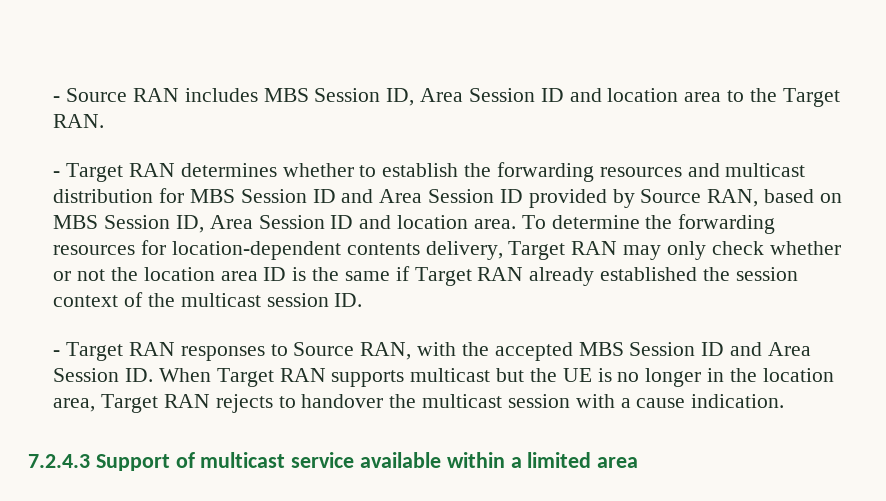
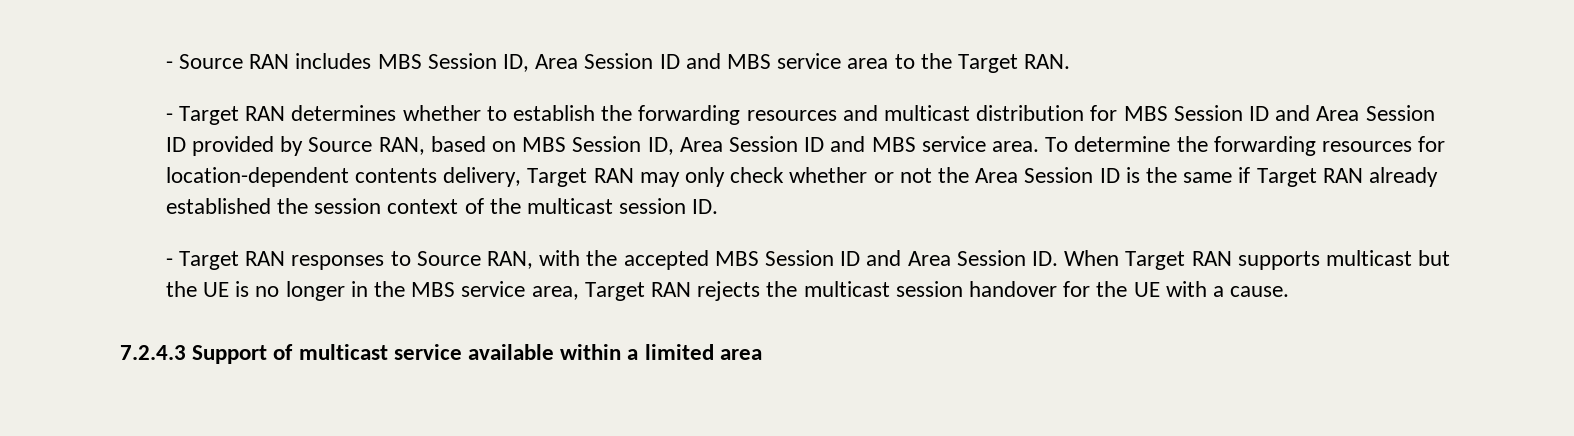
- - Source RAN includes MBS Session ID, Area Session ID and location area to the Target RAN.
+ - Source RAN includes MBS Session ID, Area Session ID and MBS service area to the Target RAN.
- - Target RAN determines whether to establish the forwarding resources and multicast distribution for MBS Session ID and Area Session ID provided by Source RAN, based on MBS Session ID, Area Session ID and location area.
+ - Target RAN determines whether to establish the forwarding resources and multicast distribution for MBS Session ID and Area Session ID provided by Source RAN, based on MBS Session ID, Area Session ID and MBS service area.
- To determine the forwarding resources for location-dependent contents delivery, Target RAN may only check whether or not the location area ID is the same if Target RAN already established the session context of the multicast session ID.
+ To determine the forwarding resources for location-dependent contents delivery, Target RAN may only check whether or not the Area Session ID is the same if Target RAN already established the session context of the multicast session ID.
- - Target RAN responses to Source RAN, with the accepted MBS Session ID and Area Session ID. When Target RAN supports multicast but the UE is no longer in the location area, Target RAN rejects to handover the multicast session with a cause indication.
+ - Target RAN responses to Source RAN, with the accepted MBS Session ID and Area Session ID. When Target RAN supports multicast but the UE is no longer in the MBS service area, Target RAN rejects the multicast session handover for the UE with a cause.

